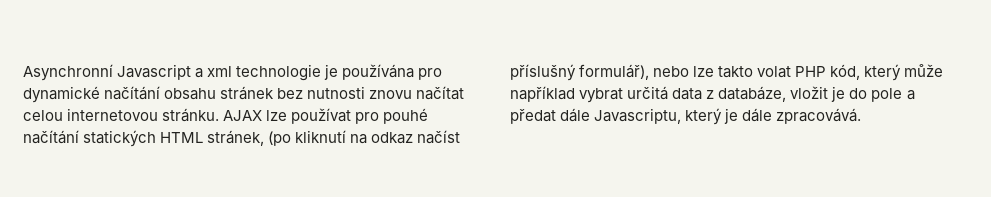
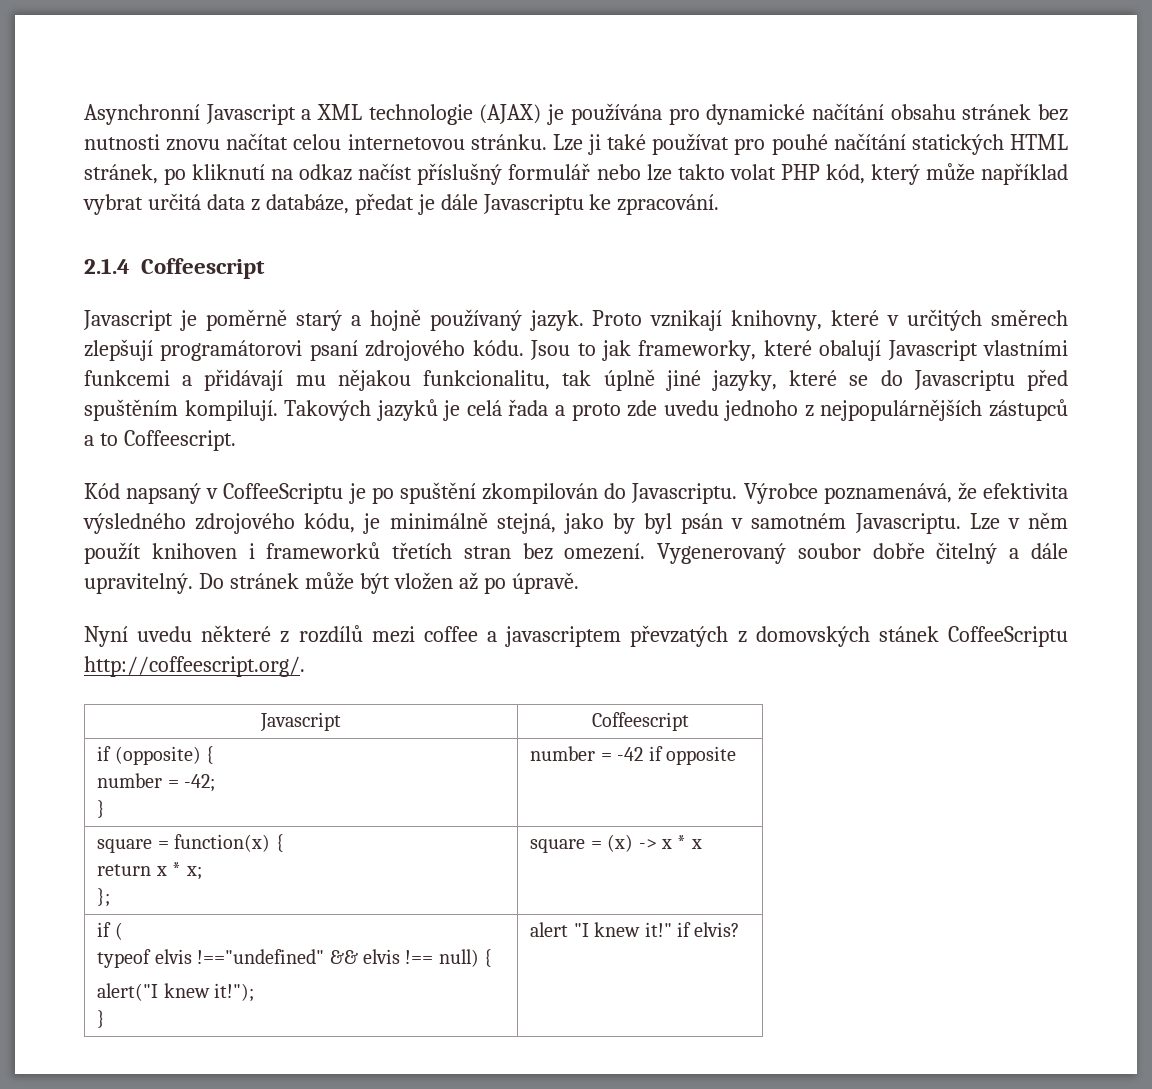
- Asynchronní Javascript a xml technologie je používána pro dynamické načítání obsahu stránek bez nutnosti znovu načítat celou internetovou stránku.
+ Asynchronní Javascript a XML technologie (AJAX) je používána pro dynamické načítání obsahu stránek bez nutnosti znovu načítat celou internetovou stránku.
- AJAX lze používat pro pouhé načítání statických HTML stránek, (po kliknutí na odkaz načíst příslušný formulář), nebo lze takto volat PHP kód, který může například vybrat určitá data z databáze, vložit je do pole a předat dále Javascriptu, který je dále zpracovává.
+ Lze ji také používat pro pouhé načítání statických HTML stránek, po kliknutí na odkaz načíst příslušný formulář nebo lze takto volat PHP kód, který může například vybrat určitá data z databáze, předat je dále Javascriptu ke zpracování.
+ 2.1.4 Coffeescript
+ Javascript je poměrně starý a hojně používaný jazyk. Proto vznikají knihovny, které v určitých směrech zlepšují programátorovi psaní zdrojového kódu. Jsou to jak frameworky, které obalují Javascript vlastními funkcemi a přidávají mu nějakou funkcionalitu, tak úplně jiné jazyky, které se do Javascriptu před spuštěním kompilují. Takových jazyků je celá řada a proto zde uvedu jednoho z nejpopulárnějších zástupců a to Coffeescript.
+ Kód napsaný v CoffeeScriptu je po spuštění zkompilován do Javascriptu. Výrobce poznamenává, že efektivita výsledného zdrojového kódu, je minimálně stejná, jako by byl psán v samotném Javascriptu. Lze v něm použít knihoven i frameworků třetích stran bez omezení. Vygenerovaný soubor dobře čitelný a dále upravitelný. Do stránek může být vložen až po úpravě.
+ Nyní uvedu některé z rozdílů mezi coffee a javascriptem převzatých z domovských stánek CoffeeScriptu http://coffeescript.org/.
+ Javascript | Coffeescript
+ if (opposite) {
+ number = -42;
+ } | number = -42 if opposite
+ square = function(x) {
+ return x * x;
+ }; | square = (x) -> x * x
+ if (
+ typeof elvis !=="undefined" && elvis !== null) {
+ alert("I knew it!");
+ } | alert "I knew it!" if elvis?

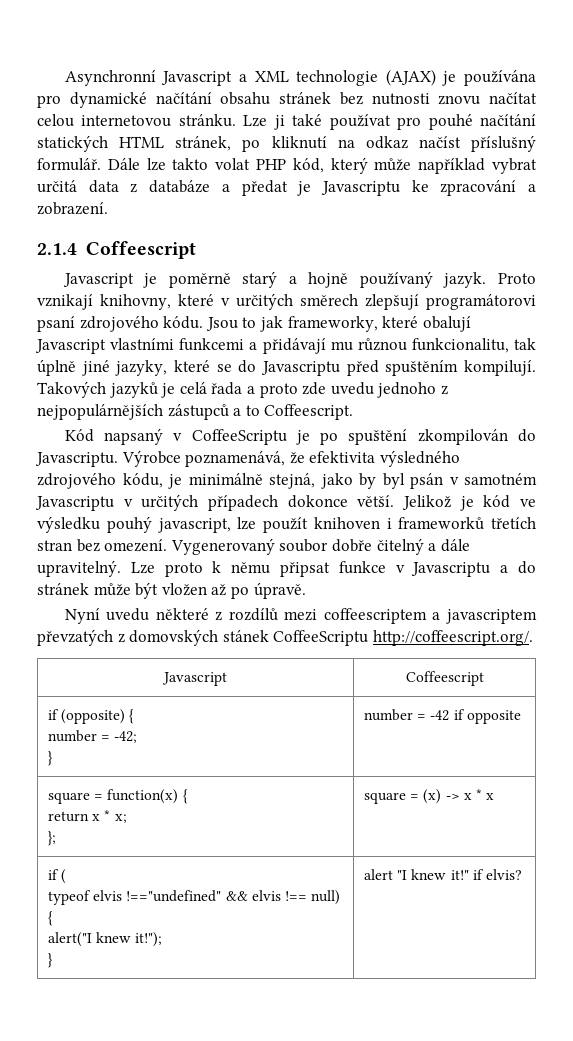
- Lze ji také používat pro pouhé načítání statických HTML stránek, po kliknutí na odkaz načíst příslušný formulář nebo lze takto volat PHP kód, který může například vybrat určitá data z databáze, předat je dále Javascriptu ke zpracování.
+ Lze ji také používat pro pouhé načítání statických HTML stránek, po kliknutí na odkaz načíst příslušný formulář. Dále lze takto volat PHP kód, který může například vybrat určitá data z databáze a předat je Javascriptu ke zpracování a zobrazení.
- Jsou to jak frameworky, které obalují Javascript vlastními funkcemi a přidávají mu nějakou funkcionalitu, tak úplně jiné jazyky, které se do Javascriptu před spuštěním kompilují.
+ Jsou to jak frameworky, které obalují Javascript vlastními funkcemi a přidávají mu různou funkcionalitu, tak úplně jiné jazyky, které se do Javascriptu před spuštěním kompilují.
- Výrobce poznamenává, že efektivita výsledného zdrojového kódu, je minimálně stejná, jako by byl psán v samotném Javascriptu. Lze v něm použít knihoven i frameworků třetích stran bez omezení.
+ Výrobce poznamenává, že efektivita výsledného zdrojového kódu, je minimálně stejná, jako by byl psán v samotném Javascriptu v určitých případech dokonce větší. Jelikož je kód ve výsledku pouhý javascript, lze použít knihoven i frameworků třetích stran bez omezení.
- Do stránek může být vložen až po úpravě.
+ Lze proto k němu připsat funkce v Javascriptu a do stránek může být vložen až po úpravě.
- Nyní uvedu některé z rozdílů mezi coffee a javascriptem převzatých z domovských stánek CoffeeScriptu http://coffeescript.org/.
+ Nyní uvedu některé z rozdílů mezi coffeescriptem a javascriptem převzatých z domovských stánek CoffeeScriptu http://coffeescript.org/.

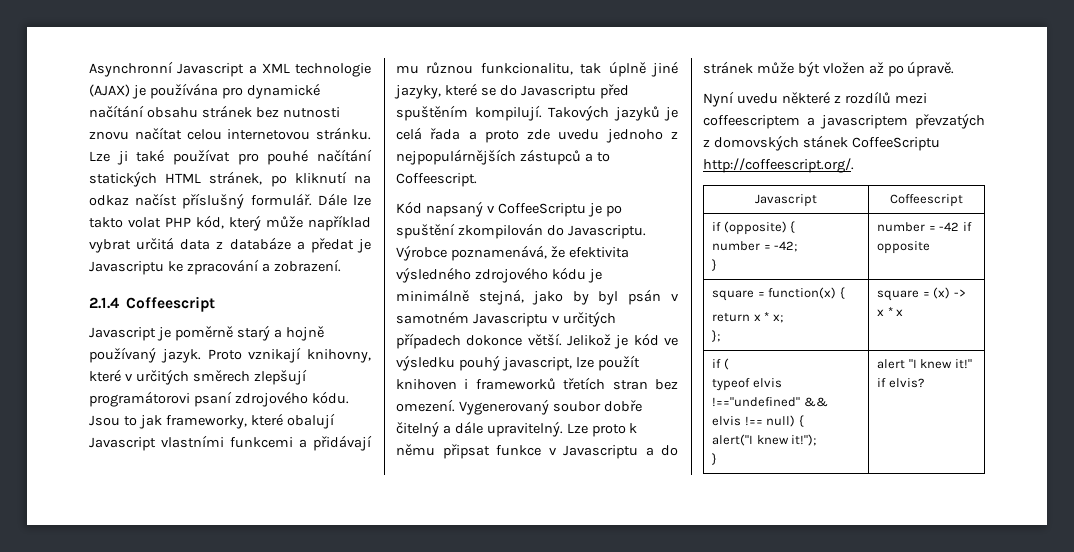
- Výrobce poznamenává, že efektivita výsledného zdrojového kódu, je minimálně stejná, jako by byl psán v samotném Javascriptu v určitých případech dokonce větší.
+ Výrobce poznamenává, že efektivita výsledného zdrojového kódu je minimálně stejná, jako by byl psán v samotném Javascriptu v určitých případech dokonce větší.

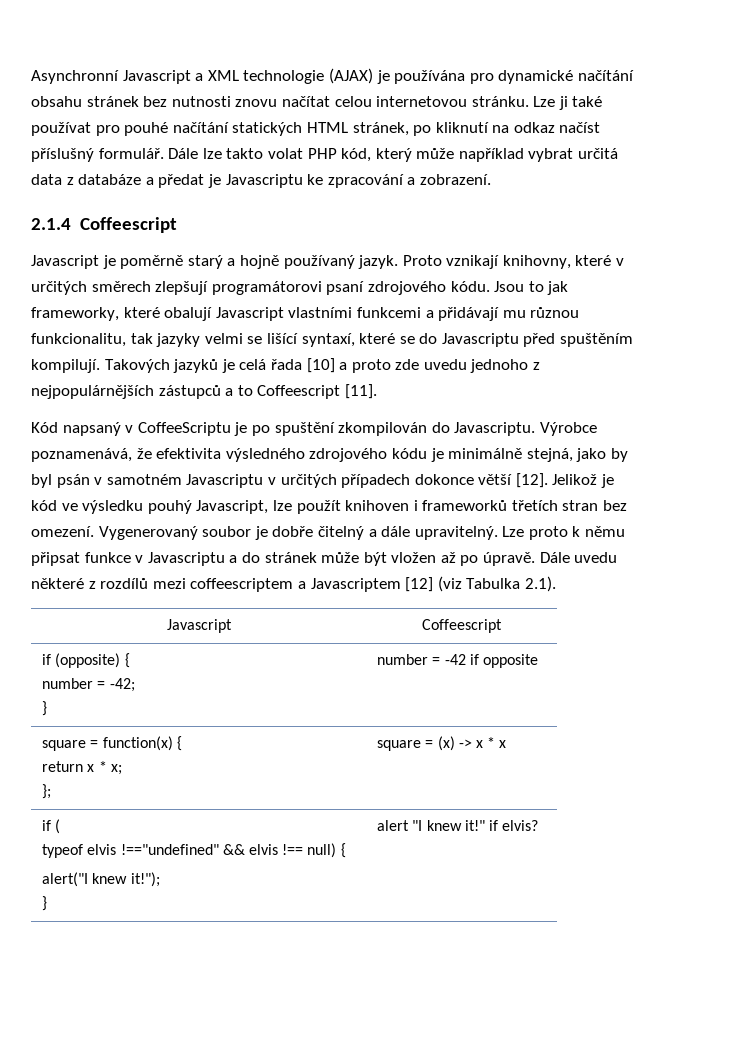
- Jsou to jak frameworky, které obalují Javascript vlastními funkcemi a přidávají mu různou funkcionalitu, tak úplně jiné jazyky, které se do Javascriptu před spuštěním kompilují.
+ Jsou to jak frameworky, které obalují Javascript vlastními funkcemi a přidávají mu různou funkcionalitu, tak jazyky velmi se lišící syntaxí, které se do Javascriptu před spuštěním kompilují.
- Takových jazyků je celá řada a proto zde uvedu jednoho z nejpopulárnějších zástupců a to Coffeescript.
+ Takových jazyků je celá řada [10] a proto zde uvedu jednoho z nejpopulárnějších zástupců a to Coffeescript [11].
- Výrobce poznamenává, že efektivita výsledného zdrojového kódu je minimálně stejná, jako by byl psán v samotném Javascriptu v určitých případech dokonce větší.
+ Výrobce poznamenává, že efektivita výsledného zdrojového kódu je minimálně stejná, jako by byl psán v samotném Javascriptu v určitých případech dokonce větší [12].
- Jelikož je kód ve výsledku pouhý javascript, lze použít knihoven i frameworků třetích stran bez omezení.
+ Jelikož je kód ve výsledku pouhý Javascript, lze použít knihoven i frameworků třetích stran bez omezení.
- Vygenerovaný soubor dobře čitelný a dále upravitelný.
+ Vygenerovaný soubor je dobře čitelný a dále upravitelný.
- Lze proto k němu připsat funkce v Javascriptu a do stránek může být vložen až po úpravě.
- Nyní uvedu některé z rozdílů mezi coffeescriptem a javascriptem převzatých z domovských stánek CoffeeScriptu http://coffeescript.org/.
+ Lze proto k němu připsat funkce v Javascriptu a do stránek může být vložen až po úpravě. Dále uvedu některé z rozdílů mezi coffeescriptem a Javascriptem [12] (viz Tabulka 2.1).

